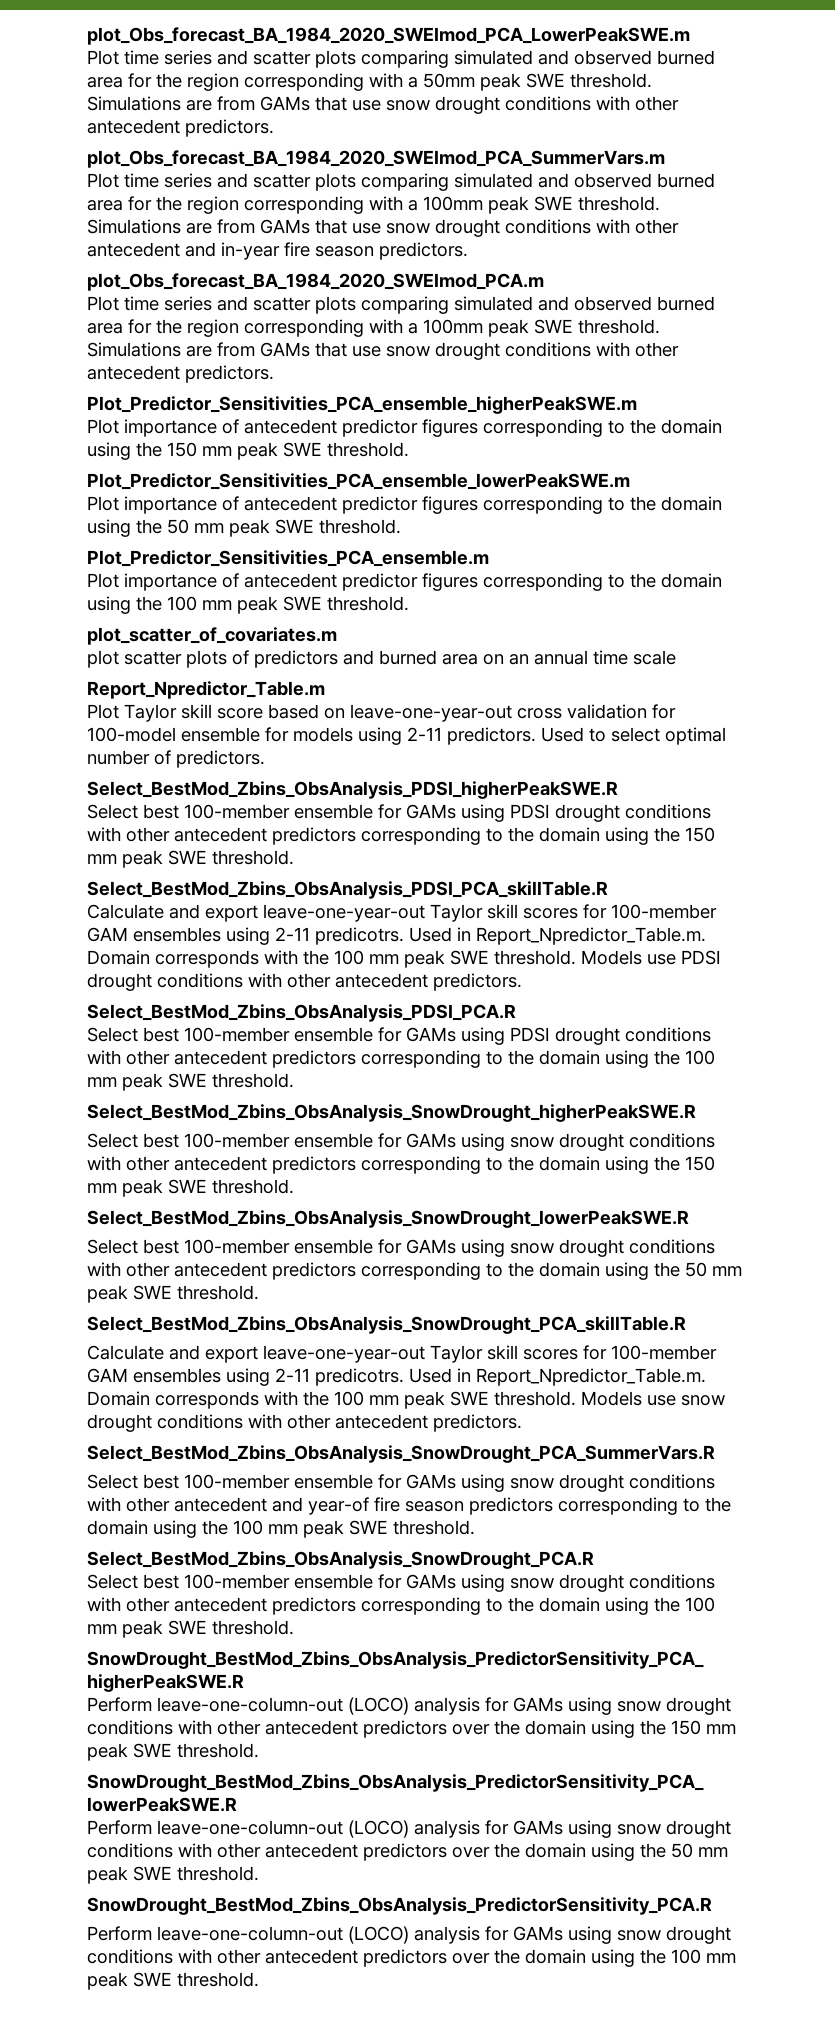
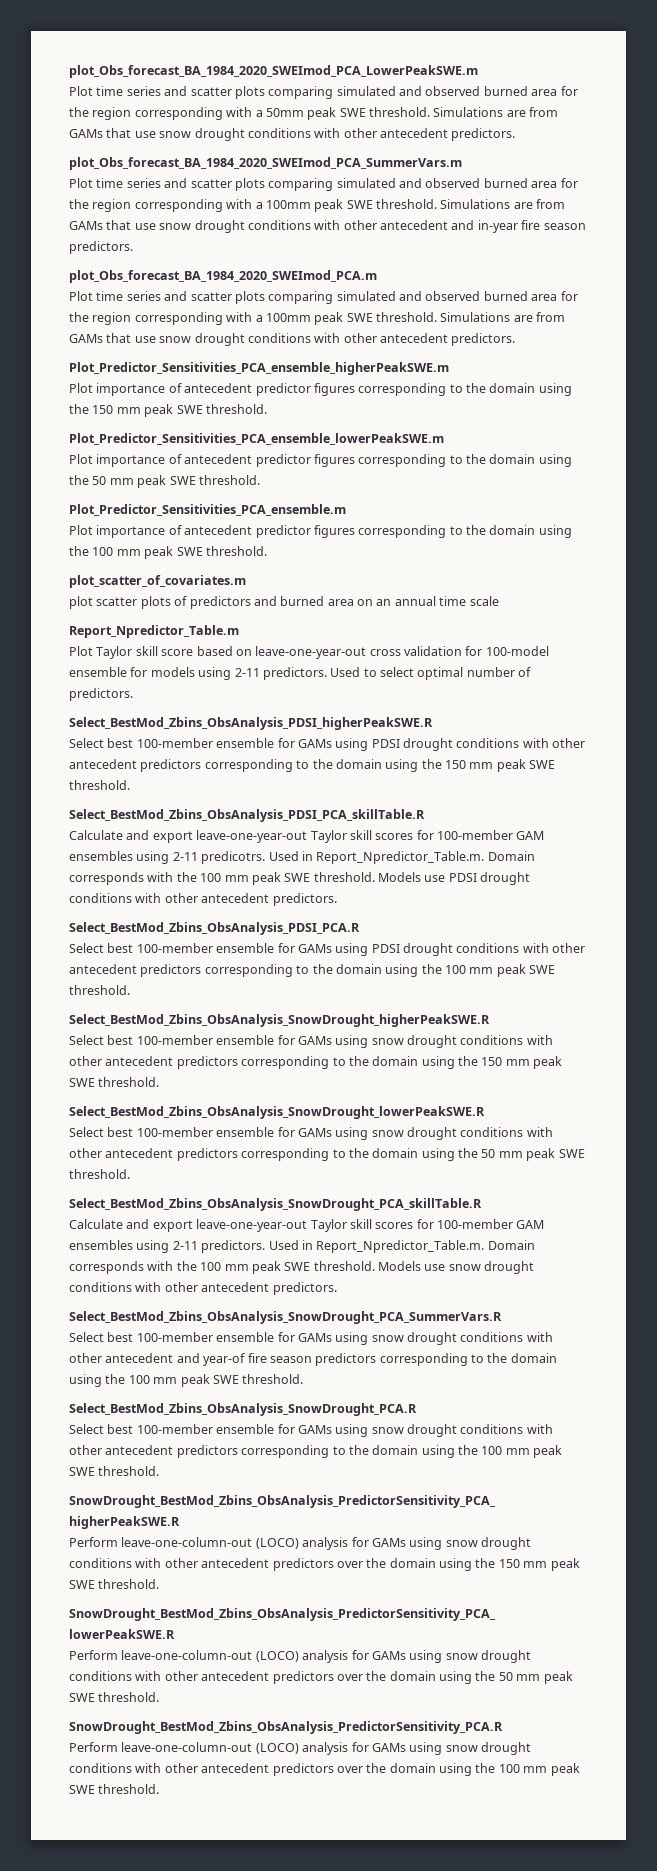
  Select_BestMod_Zbins_ObsAnalysis_SnowDrought_PCA_skillTable.R
- Calculate and export leave-one-year-out Taylor skill scores for 100-member GAM ensembles using 2-11 predicotrs.
+ Calculate and export leave-one-year-out Taylor skill scores for 100-member GAM ensembles using 2-11 predictors.

